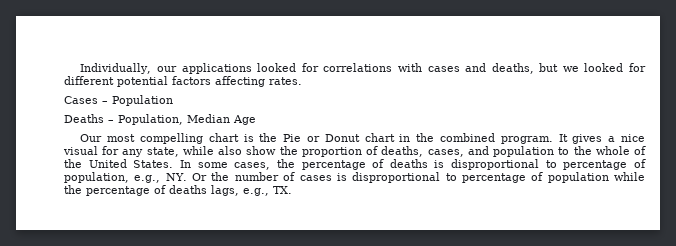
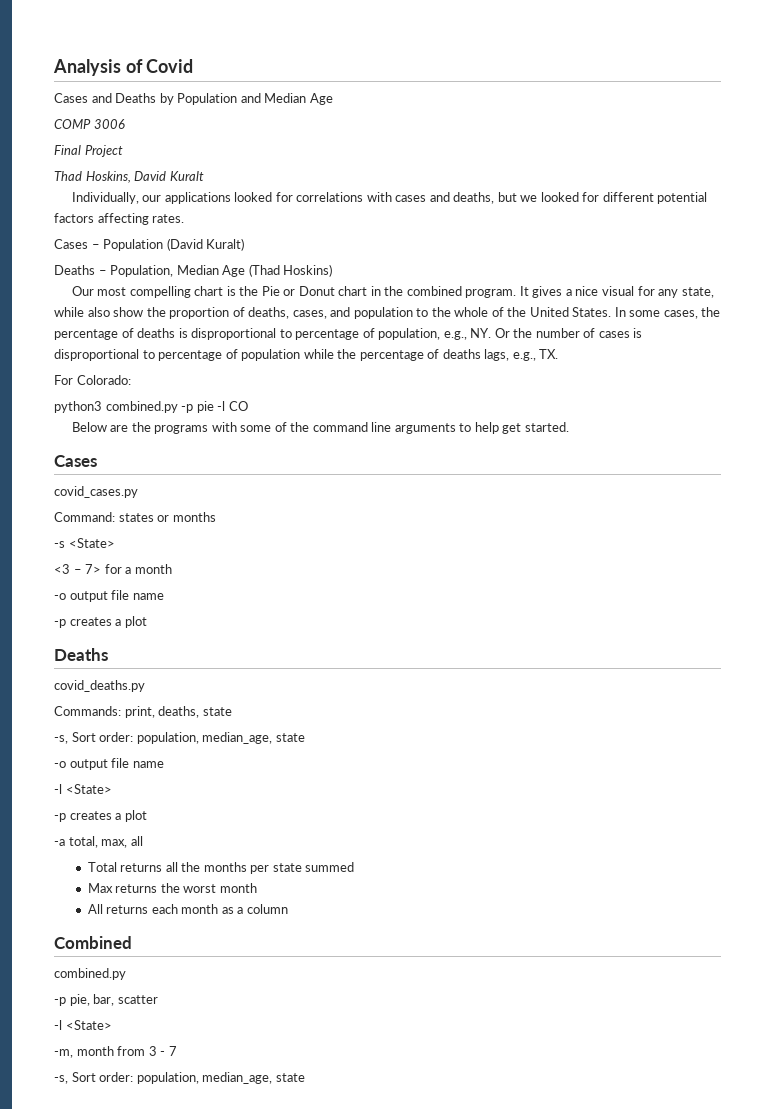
+ Analysis of Covid
+ Cases and Deaths by Population and Median Age
+ COMP 3006
+ Final Project
+ Thad Hoskins, David Kuralt
- Cases – Population
+ Cases – Population (David Kuralt)
- Deaths – Population, Median Age
+ Deaths – Population, Median Age (Thad Hoskins)
+ For Colorado:
+ python3 combined.py -p pie -l CO
+ Below are the programs with some of the command line arguments to help get started.
+ Cases
+ covid_cases.py
+ Command: states or months
+ -s <State>
+ <3 – 7> for a month
+ -o output file name
+ -p creates a plot
+ Deaths
+ covid_deaths.py
+ Commands: print, deaths, state
+ -s, Sort order: population, median_age, state
+ -o output file name
+ -l <State>
+ -p creates a plot
+ -a total, max, all
+ Total returns all the months per state summed
+ Max returns the worst month
+ All returns each month as a column
+ Combined
+ combined.py
+ -p pie, bar, scatter
+ -l <State>
+ -m, month from 3 - 7
+ -s, Sort order: population, median_age, state

